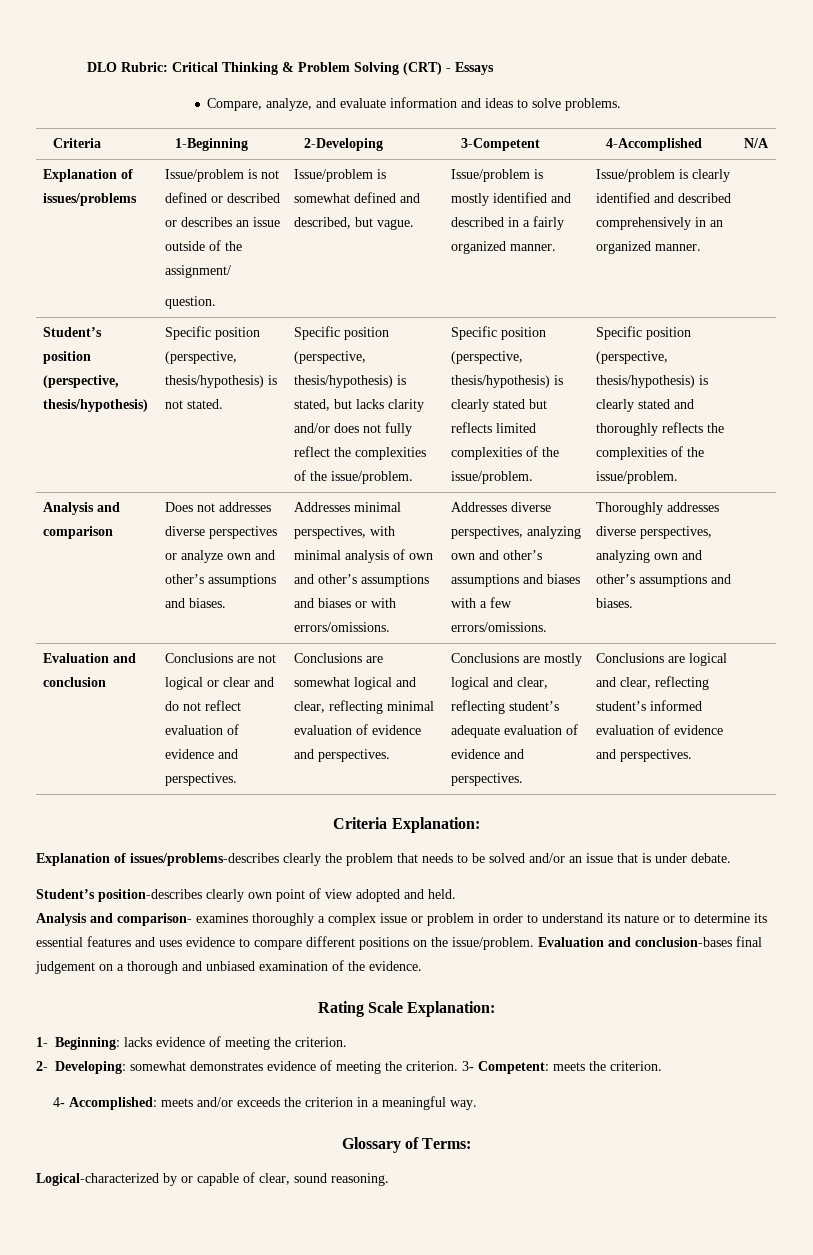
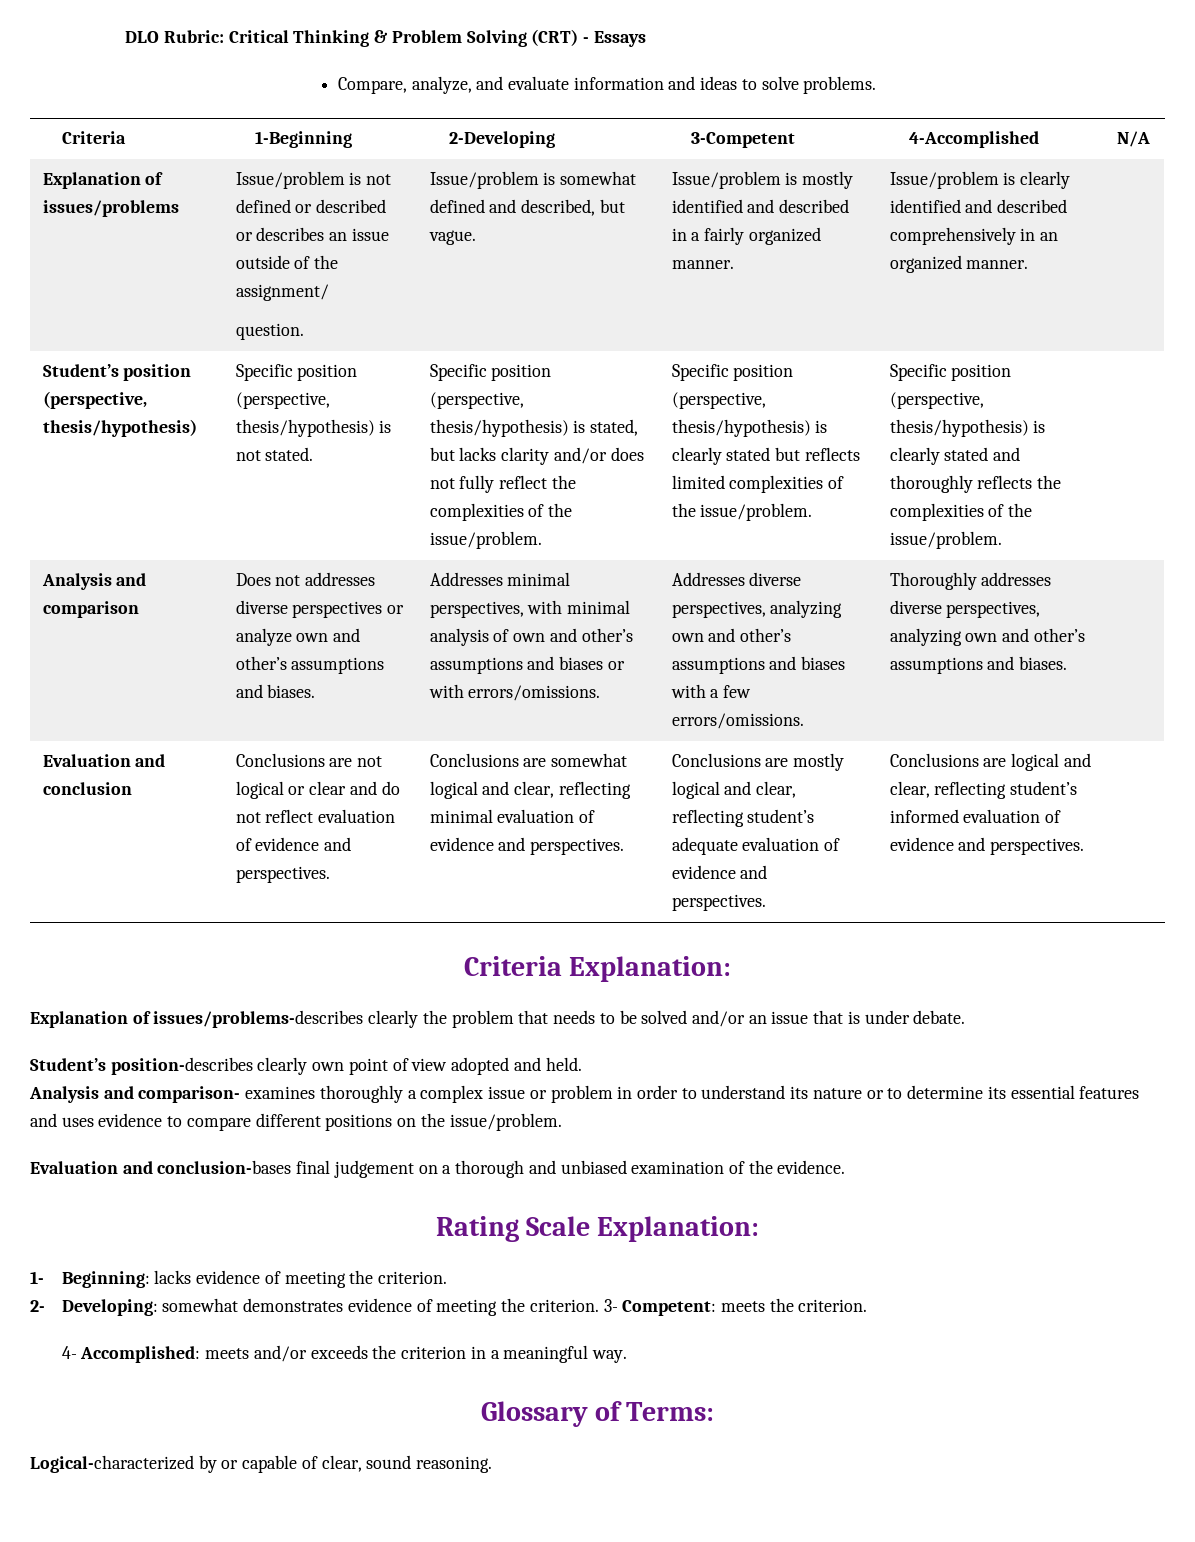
- Analysis and comparison- examines thoroughly a complex issue or problem in order to understand its nature or to determine its essential features and uses evidence to compare different positions on the issue/problem. Evaluation and conclusion-bases final judgement on a thorough and unbiased examination of the evidence.
+ Analysis and comparison- examines thoroughly a complex issue or problem in order to understand its nature or to determine its essential features and uses evidence to compare different positions on the issue/problem.
+ Evaluation and conclusion-bases final judgement on a thorough and unbiased examination of the evidence.

